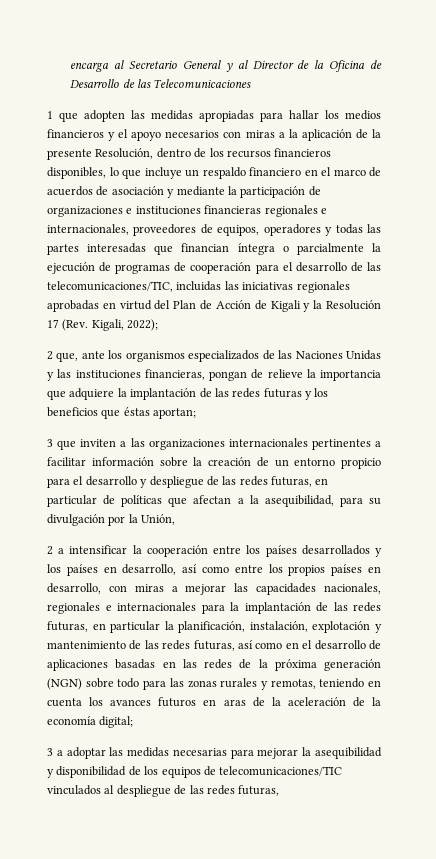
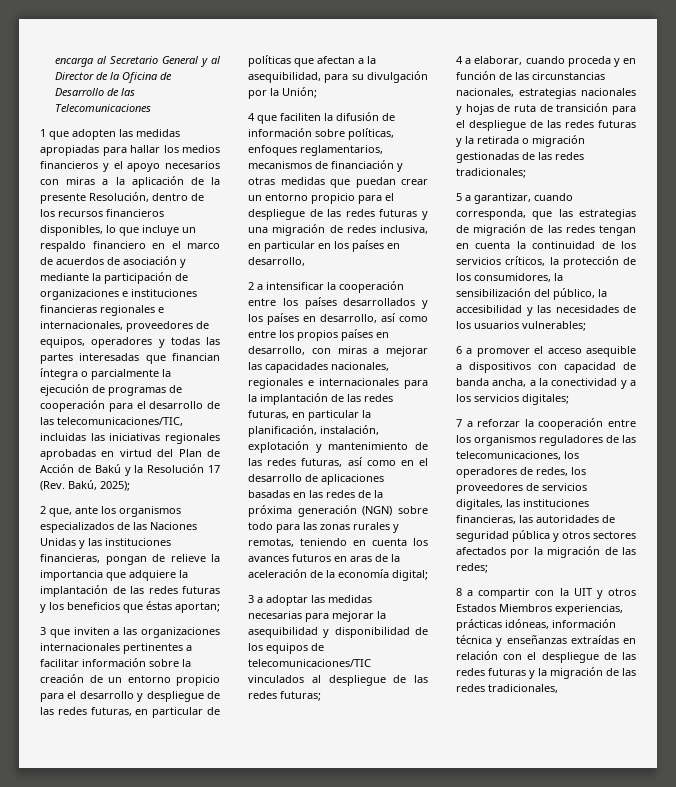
- 1 que adopten las medidas apropiadas para hallar los medios financieros y el apoyo necesarios con miras a la aplicación de la presente Resolución, dentro de los recursos financieros disponibles, lo que incluye un respaldo financiero en el marco de acuerdos de asociación y mediante la participación de organizaciones e instituciones financieras regionales e internacionales, proveedores de equipos, operadores y todas las partes interesadas que financian íntegra o parcialmente la ejecución de programas de cooperación para el desarrollo de las telecomunicaciones/TIC, incluidas las iniciativas regionales aprobadas en virtud del Plan de Acción de Kigali y la Resolución 17 (Rev. Kigali, 2022);
+ 1 que adopten las medidas apropiadas para hallar los medios financieros y el apoyo necesarios con miras a la aplicación de la presente Resolución, dentro de los recursos financieros disponibles, lo que incluye un respaldo financiero en el marco de acuerdos de asociación y mediante la participación de organizaciones e instituciones financieras regionales e internacionales, proveedores de equipos, operadores y todas las partes interesadas que financian íntegra o parcialmente la ejecución de programas de cooperación para el desarrollo de las telecomunicaciones/TIC, incluidas las iniciativas regionales aprobadas en virtud del Plan de Acción de Bakú y la Resolución 17 (Rev. Bakú, 2025);
- 3 que inviten a las organizaciones internacionales pertinentes a facilitar información sobre la creación de un entorno propicio para el desarrollo y despliegue de las redes futuras, en particular de políticas que afectan a la asequibilidad, para su divulgación por la Unión,
+ 3 que inviten a las organizaciones internacionales pertinentes a facilitar información sobre la creación de un entorno propicio para el desarrollo y despliegue de las redes futuras, en particular de políticas que afectan a la asequibilidad, para su divulgación por la Unión;
+ 4 que faciliten la difusión de información sobre políticas, enfoques reglamentarios, mecanismos de financiación y otras medidas que puedan crear un entorno propicio para el despliegue de las redes futuras y una migración de redes inclusiva, en particular en los países en desarrollo,
- 3 a adoptar las medidas necesarias para mejorar la asequibilidad y disponibilidad de los equipos de telecomunicaciones/TIC vinculados al despliegue de las redes futuras,
+ 3 a adoptar las medidas necesarias para mejorar la asequibilidad y disponibilidad de los equipos de telecomunicaciones/TIC vinculados al despliegue de las redes futuras;
+ 4 a elaborar, cuando proceda y en función de las circunstancias nacionales, estrategias nacionales y hojas de ruta de transición para el despliegue de las redes futuras y la retirada o migración gestionadas de las redes tradicionales;
+ 5 a garantizar, cuando corresponda, que las estrategias de migración de las redes tengan en cuenta la continuidad de los servicios críticos, la protección de los consumidores, la sensibilización del público, la accesibilidad y las necesidades de los usuarios vulnerables;
+ 6 a promover el acceso asequible a dispositivos con capacidad de banda ancha, a la conectividad y a los servicios digitales;
+ 7 a reforzar la cooperación entre los organismos reguladores de las telecomunicaciones, los operadores de redes, los proveedores de servicios digitales, las instituciones financieras, las autoridades de seguridad pública y otros sectores afectados por la migración de las redes;
+ 8 a compartir con la UIT y otros Estados Miembros experiencias, prácticas idóneas, información técnica y enseñanzas extraídas en relación con el despliegue de las redes futuras y la migración de las redes tradicionales,

